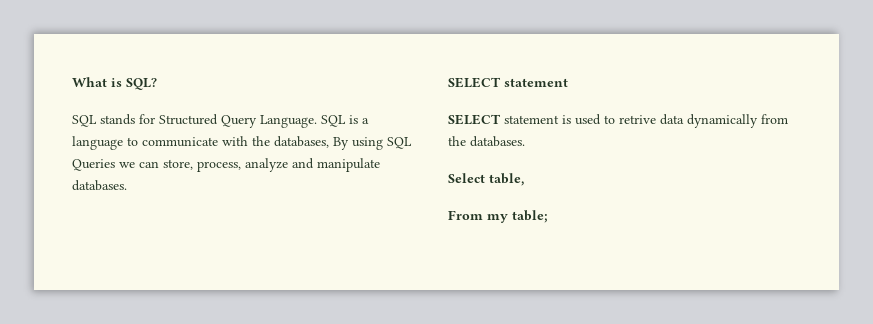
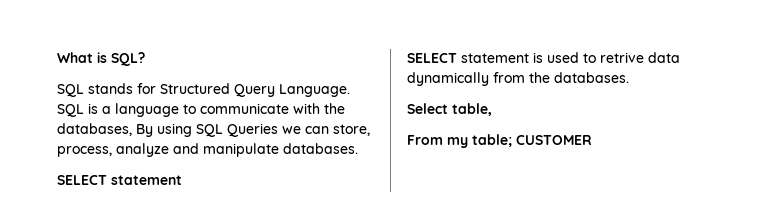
- From my table;
+ From my table; CUSTOMER

